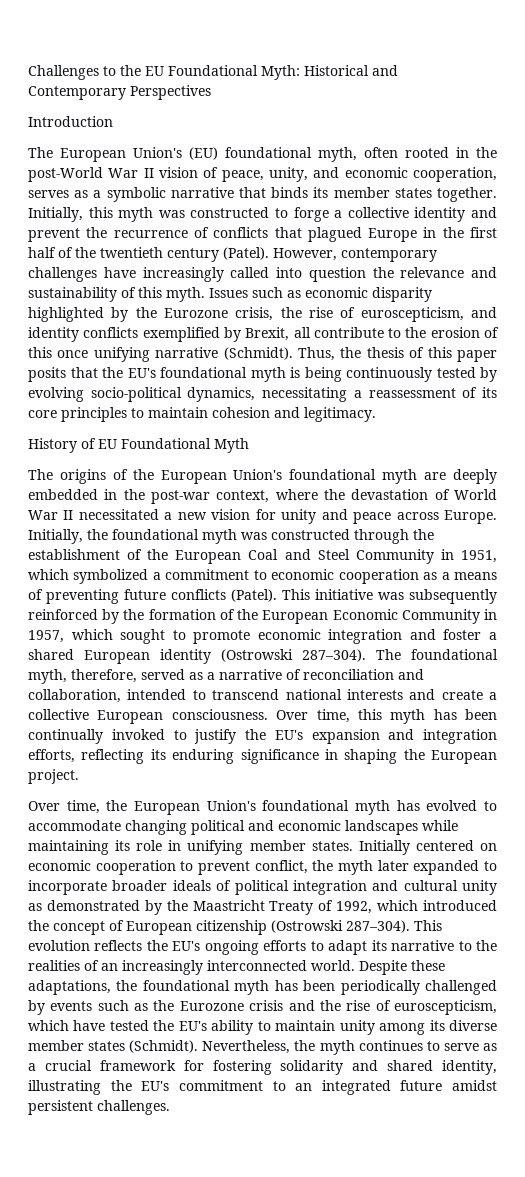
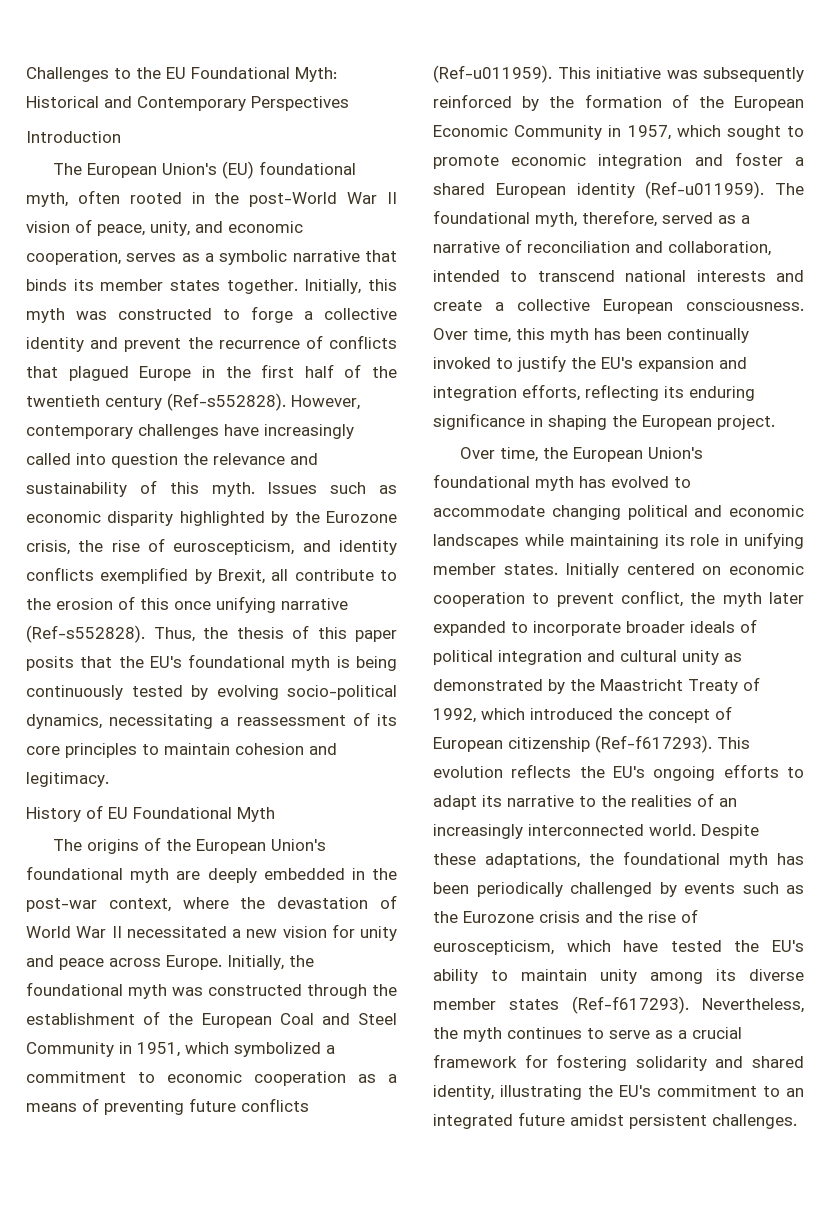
- Initially, this myth was constructed to forge a collective identity and prevent the recurrence of conflicts that plagued Europe in the first half of the twentieth century (Patel).
+ Initially, this myth was constructed to forge a collective identity and prevent the recurrence of conflicts that plagued Europe in the first half of the twentieth century (Ref-s552828).
- Issues such as economic disparity highlighted by the Eurozone crisis, the rise of euroscepticism, and identity conflicts exemplified by Brexit, all contribute to the erosion of this once unifying narrative (Schmidt).
+ Issues such as economic disparity highlighted by the Eurozone crisis, the rise of euroscepticism, and identity conflicts exemplified by Brexit, all contribute to the erosion of this once unifying narrative (Ref-s552828).
- Initially, the foundational myth was constructed through the establishment of the European Coal and Steel Community in 1951, which symbolized a commitment to economic cooperation as a means of preventing future conflicts (Patel).
+ Initially, the foundational myth was constructed through the establishment of the European Coal and Steel Community in 1951, which symbolized a commitment to economic cooperation as a means of preventing future conflicts (Ref-u011959).
- This initiative was subsequently reinforced by the formation of the European Economic Community in 1957, which sought to promote economic integration and foster a shared European identity (Ostrowski 287–304).
+ This initiative was subsequently reinforced by the formation of the European Economic Community in 1957, which sought to promote economic integration and foster a shared European identity (Ref-u011959).
- Initially centered on economic cooperation to prevent conflict, the myth later expanded to incorporate broader ideals of political integration and cultural unity as demonstrated by the Maastricht Treaty of 1992, which introduced the concept of European citizenship (Ostrowski 287–304).
+ Initially centered on economic cooperation to prevent conflict, the myth later expanded to incorporate broader ideals of political integration and cultural unity as demonstrated by the Maastricht Treaty of 1992, which introduced the concept of European citizenship (Ref-f617293).
- Despite these adaptations, the foundational myth has been periodically challenged by events such as the Eurozone crisis and the rise of euroscepticism, which have tested the EU's ability to maintain unity among its diverse member states (Schmidt).
+ Despite these adaptations, the foundational myth has been periodically challenged by events such as the Eurozone crisis and the rise of euroscepticism, which have tested the EU's ability to maintain unity among its diverse member states (Ref-f617293).

